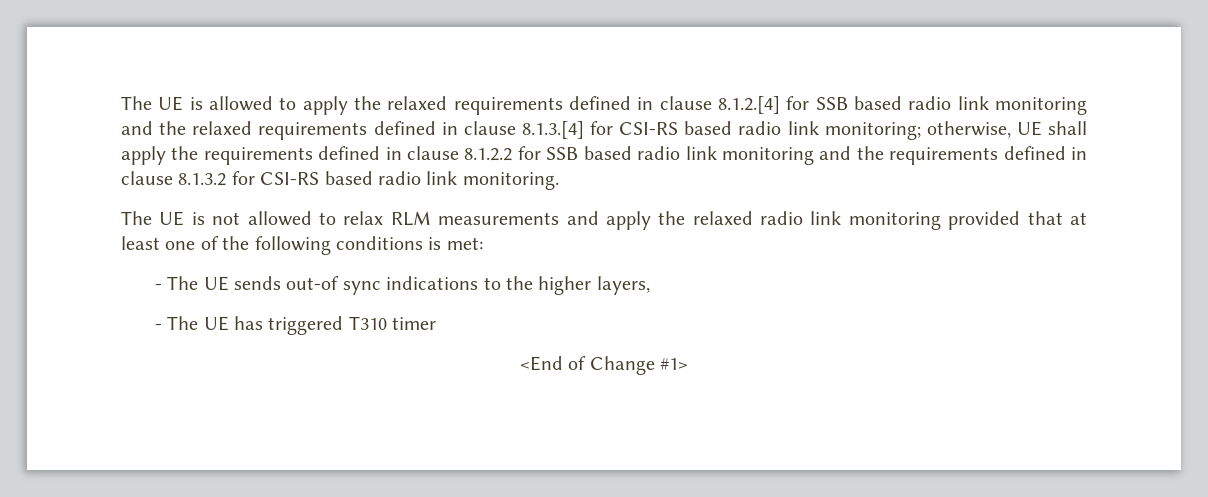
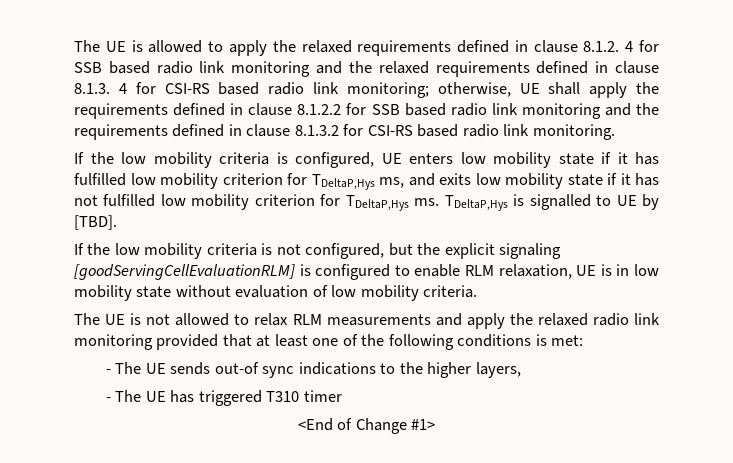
- The UE is allowed to apply the relaxed requirements defined in clause 8.1.2.[4] for SSB based radio link monitoring and the relaxed requirements defined in clause 8.1.3.[4] for CSI-RS based radio link monitoring; otherwise, UE shall apply the requirements defined in clause 8.1.2.2 for SSB based radio link monitoring and the requirements defined in clause 8.1.3.2 for CSI-RS based radio link monitoring.
+ The UE is allowed to apply the relaxed requirements defined in clause 8.1.2. 4 for SSB based radio link monitoring and the relaxed requirements defined in clause 8.1.3. 4 for CSI-RS based radio link monitoring; otherwise, UE shall apply the requirements defined in clause 8.1.2.2 for SSB based radio link monitoring and the requirements defined in clause 8.1.3.2 for CSI-RS based radio link monitoring.
+ If the low mobility criteria is configured, UE enters low mobility state if it has fulfilled low mobility criterion for TDeltaP,Hys ms, and exits low mobility state if it has not fulfilled low mobility criterion for TDeltaP,Hys ms. TDeltaP,Hys is signalled to UE by [TBD].
+ If the low mobility criteria is not configured, but the explicit signaling [goodServingCellEvaluationRLM] is configured to enable RLM relaxation, UE is in low mobility state without evaluation of low mobility criteria.

